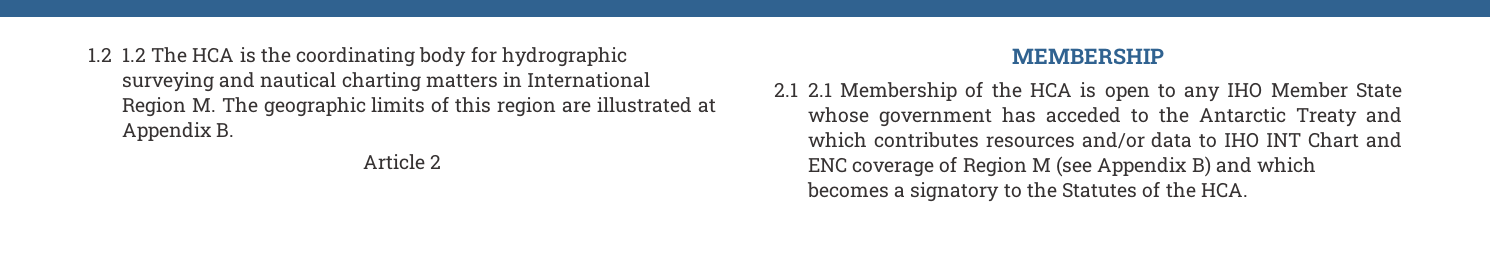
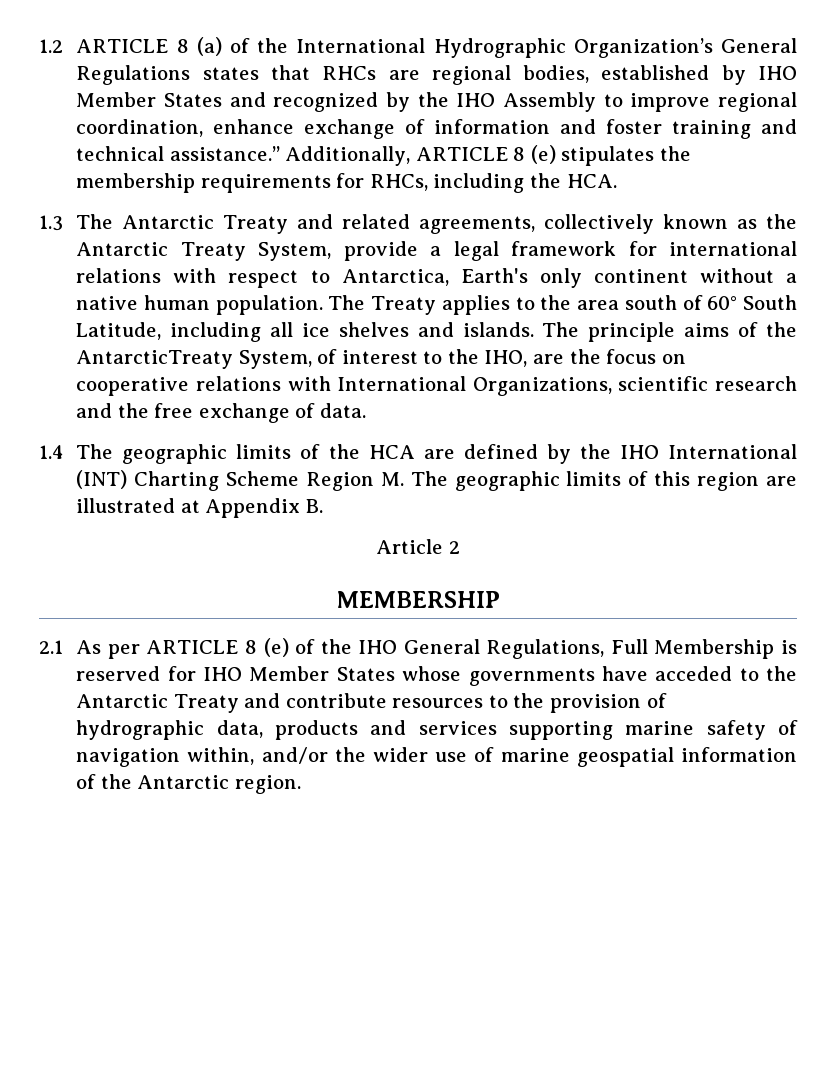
- 1.2 1.2 The HCA is the coordinating body for hydrographic surveying and nautical charting matters in International Region M. The geographic limits of this region are illustrated at Appendix B.
+ 1.2 ARTICLE 8 (a) of the International Hydrographic Organization’s General Regulations states that RHCs are regional bodies, established by IHO Member States and recognized by the IHO Assembly to improve regional coordination, enhance exchange of information and foster training and technical assistance.” Additionally, ARTICLE 8 (e) stipulates the membership requirements for RHCs, including the HCA.
+ 1.3 The Antarctic Treaty and related agreements, collectively known as the Antarctic Treaty System, provide a legal framework for international relations with respect to Antarctica, Earth's only continent without a native human population. The Treaty applies to the area south of 60° South Latitude, including all ice shelves and islands. The principle aims of the AntarcticTreaty System, of interest to the IHO, are the focus on cooperative relations with International Organizations, scientific research and the free exchange of data.
+ 1.4 The geographic limits of the HCA are defined by the IHO International (INT) Charting Scheme Region M. The geographic limits of this region are illustrated at Appendix B.
- 2.1 2.1 Membership of the HCA is open to any IHO Member State whose government has acceded to the Antarctic Treaty and which contributes resources and/or data to IHO INT Chart and ENC coverage of Region M (see Appendix B) and which becomes a signatory to the Statutes of the HCA.
+ 2.1 As per ARTICLE 8 (e) of the IHO General Regulations, Full Membership is reserved for IHO Member States whose governments have acceded to the Antarctic Treaty and contribute resources to the provision of hydrographic data, products and services supporting marine safety of navigation within, and/or the wider use of marine geospatial information of the Antarctic region.

